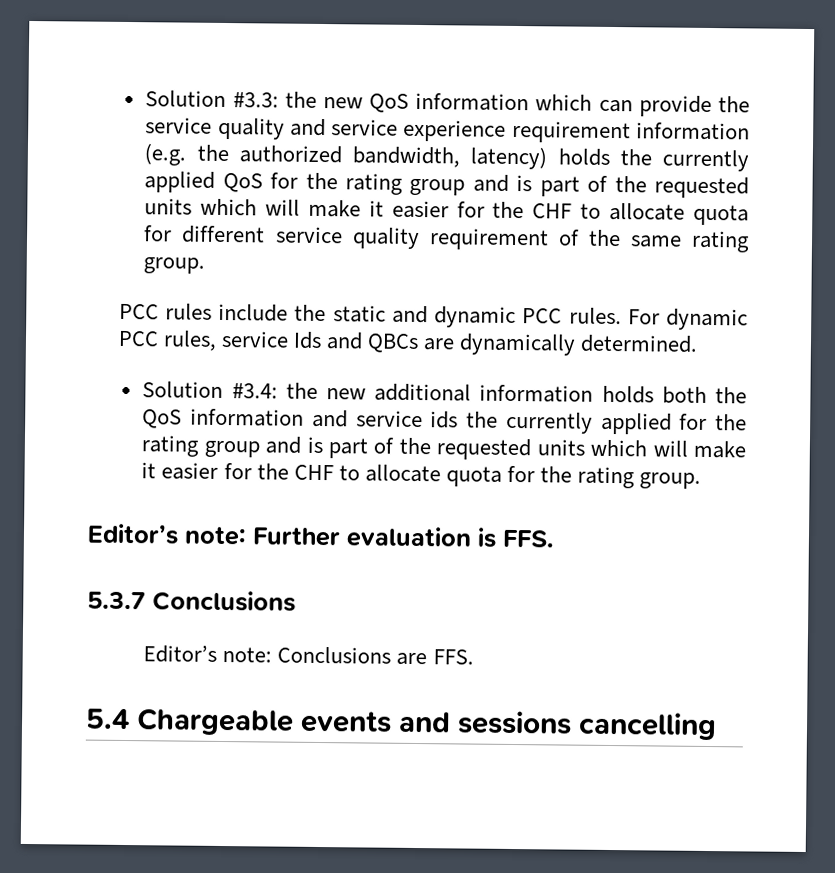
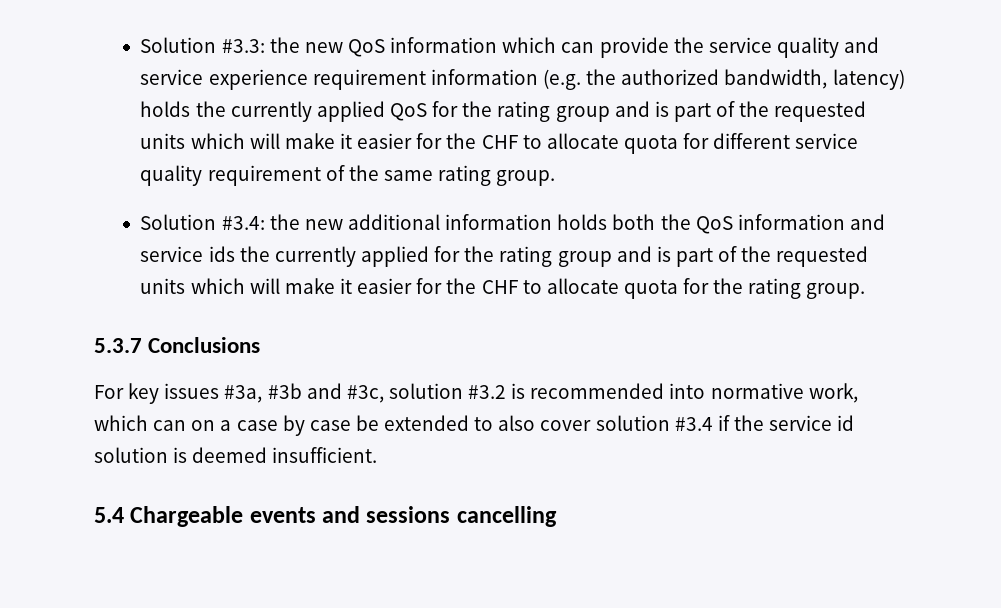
- PCC rules include the static and dynamic PCC rules. For dynamic PCC rules, service Ids and QBCs are dynamically determined.
- Editor’s note: Further evaluation is FFS.
  5.3.7 Conclusions
- Editor’s note: Conclusions are FFS.
+ For key issues #3a, #3b and #3c, solution #3.2 is recommended into normative work, which can on a case by case be extended to also cover solution #3.4 if the service id solution is deemed insufficient.

